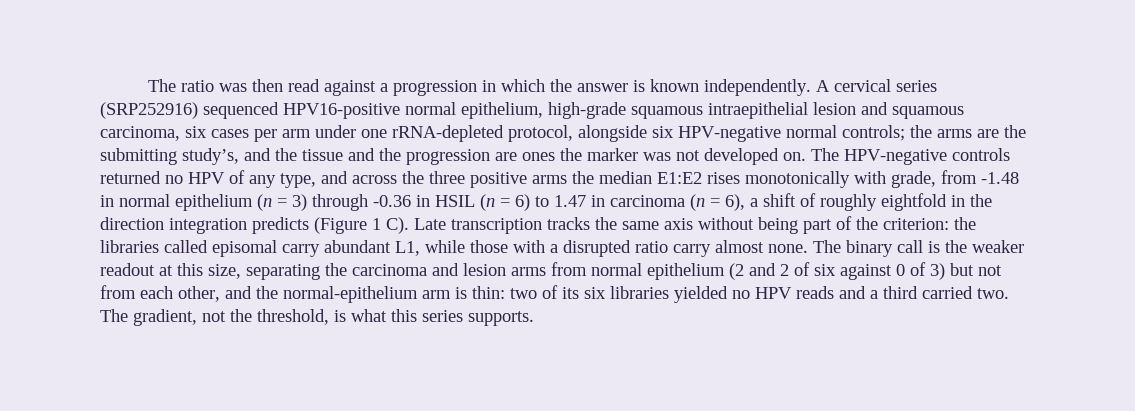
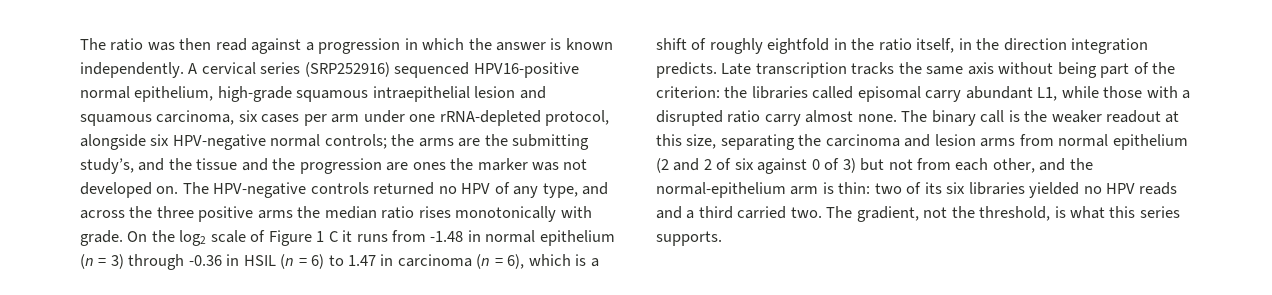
- The HPV-negative controls returned no HPV of any type, and across the three positive arms the median E1:E2 rises monotonically with grade, from -1.48 in normal epithelium (n = 3) through -0.36 in HSIL (n = 6) to 1.47 in carcinoma (n = 6), a shift of roughly eightfold in the direction integration predicts (Figure 1 C). Late transcription tracks the same axis without being part of the criterion:
+ The HPV-negative controls returned no HPV of any type, and across the three positive arms the median ratio rises monotonically with grade. On the log2 scale of Figure 1 C it runs from -1.48 in normal epithelium (n = 3) through -0.36 in HSIL (n = 6) to 1.47 in carcinoma (n = 6), which is a shift of roughly eightfold in the ratio itself, in the direction integration predicts. Late transcription tracks the same axis without being part of the criterion:

